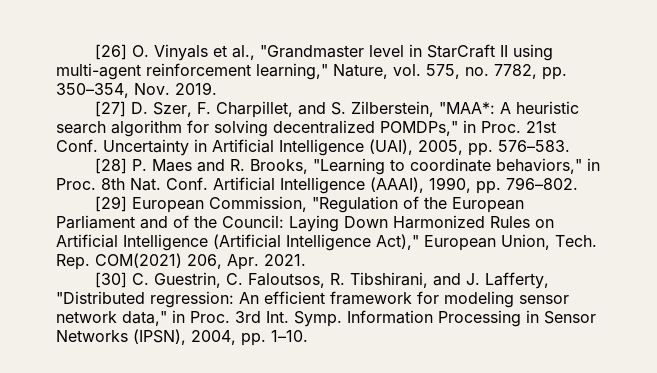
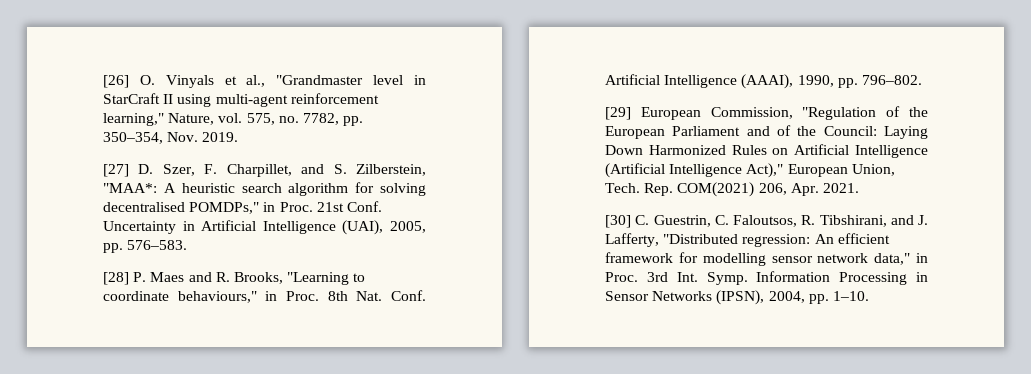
- [27] D. Szer, F. Charpillet, and S. Zilberstein, "MAA*: A heuristic search algorithm for solving decentralized POMDPs," in Proc.
+ [27] D. Szer, F. Charpillet, and S. Zilberstein, "MAA*: A heuristic search algorithm for solving decentralised POMDPs," in Proc.
- [28] P. Maes and R. Brooks, "Learning to coordinate behaviors," in Proc.
+ [28] P. Maes and R. Brooks, "Learning to coordinate behaviours," in Proc.
- [30] C. Guestrin, C. Faloutsos, R. Tibshirani, and J. Lafferty, "Distributed regression: An efficient framework for modeling sensor network data," in Proc.
+ [30] C. Guestrin, C. Faloutsos, R. Tibshirani, and J. Lafferty, "Distributed regression: An efficient framework for modelling sensor network data," in Proc.

